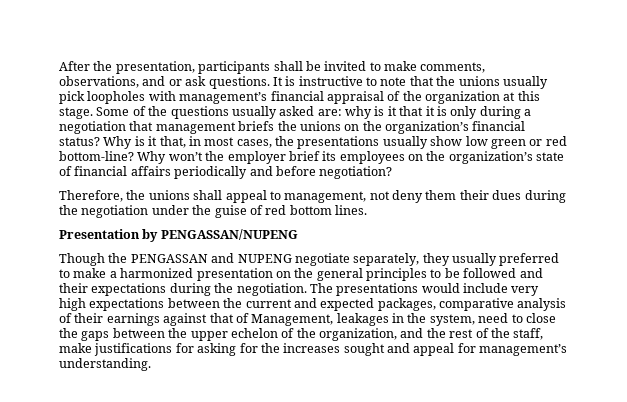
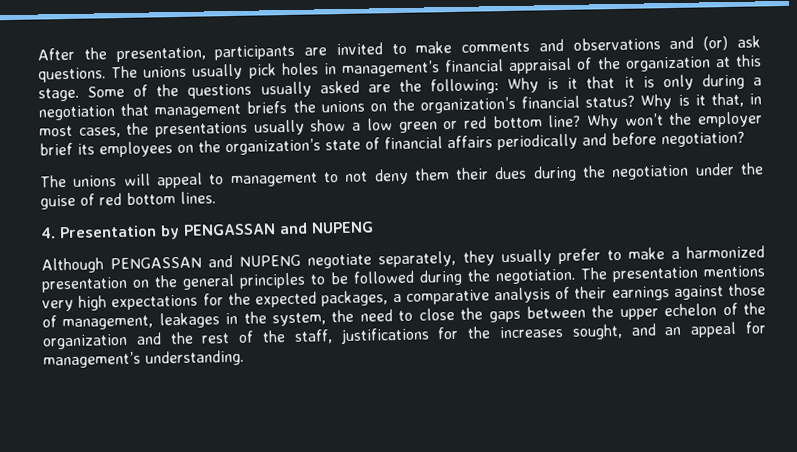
- After the presentation, participants shall be invited to make comments, observations, and or ask questions. It is instructive to note that the unions usually pick loopholes with management’s financial appraisal of the organization at this stage.
+ After the presentation, participants are invited to make comments and observations and (or) ask questions. The unions usually pick holes in management’s financial appraisal of the organization at this stage.
- Some of the questions usually asked are: why is it that it is only during a negotiation that management briefs the unions on the organization’s financial status?
+ Some of the questions usually asked are the following: Why is it that it is only during a negotiation that management briefs the unions on the organization’s financial status?
- Why is it that, in most cases, the presentations usually show low green or red bottom-line?
+ Why is it that, in most cases, the presentations usually show a low green or red bottom line?
- Therefore, the unions shall appeal to management, not deny them their dues during the negotiation under the guise of red bottom lines.
+ The unions will appeal to management to not deny them their dues during the negotiation under the guise of red bottom lines.
- Presentation by PENGASSAN/NUPENG
- Though the PENGASSAN and NUPENG negotiate separately, they usually preferred to make a harmonized presentation on the general principles to be followed and their expectations during the negotiation.
+ 4. Presentation by PENGASSAN and NUPENG
+ Although PENGASSAN and NUPENG negotiate separately, they usually prefer to make a harmonized presentation on the general principles to be followed during the negotiation.
- The presentations would include very high expectations between the current and expected packages, comparative analysis of their earnings against that of Management, leakages in the system, need to close the gaps between the upper echelon of the organization, and the rest of the staff, make justifications for asking for the increases sought and appeal for management’s understanding.
+ The presentation mentions very high expectations for the expected packages, a comparative analysis of their earnings against those of management, leakages in the system, the need to close the gaps between the upper echelon of the organization and the rest of the staff, justifications for the increases sought, and an appeal for management’s understanding.

